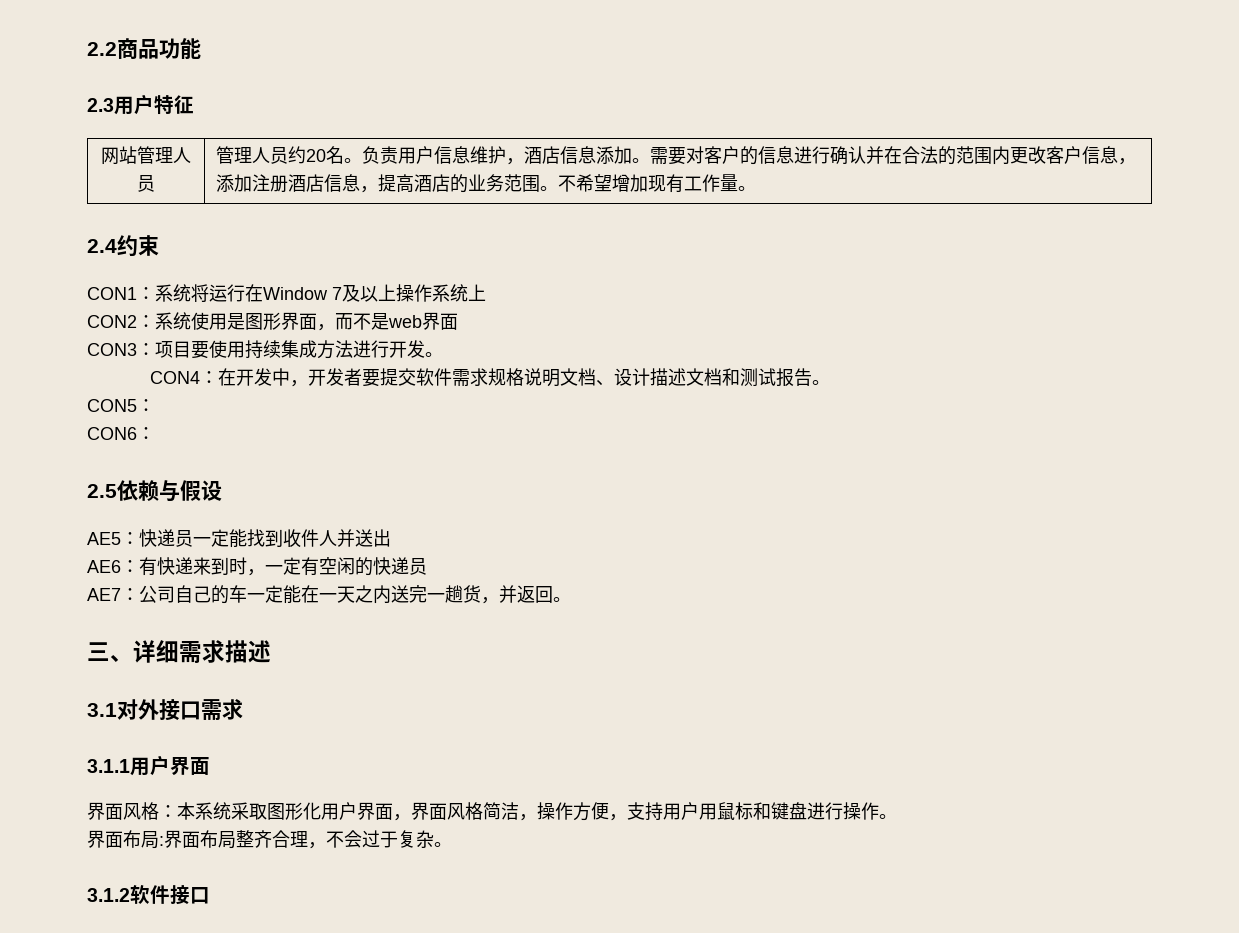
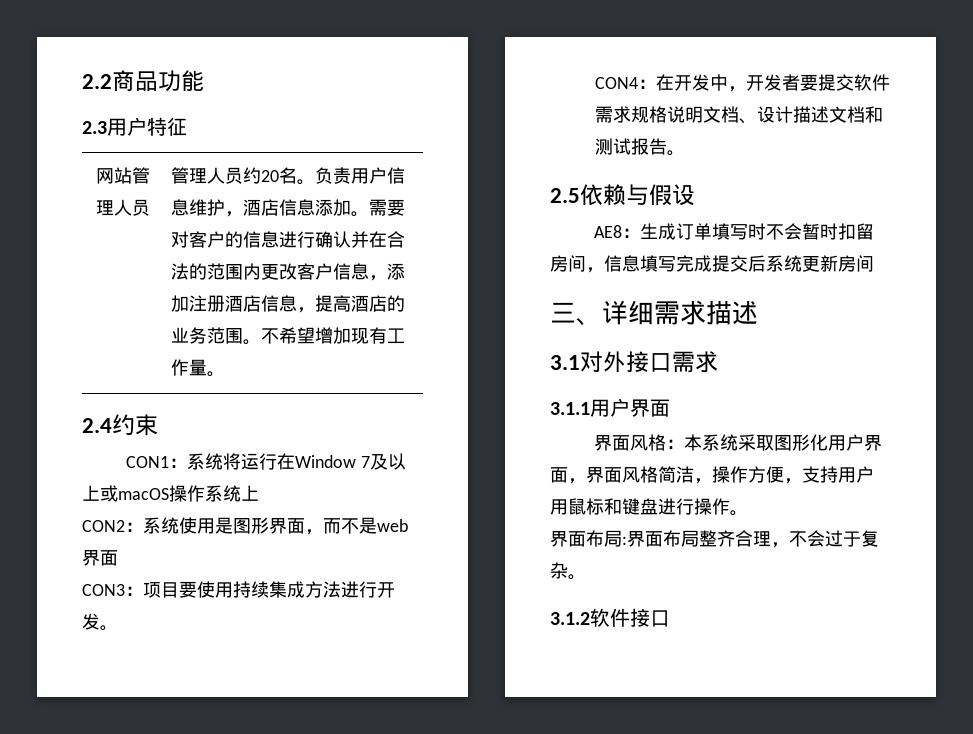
- CON1：系统将运行在Window 7及以上操作系统上
+ CON1：系统将运行在Window 7及以上或macOS操作系统上
- CON5：
- CON6：
- AE5：快递员一定能找到收件人并送出
- AE6：有快递来到时，一定有空闲的快递员
- AE7：公司自己的车一定能在一天之内送完一趟货，并返回。
+ AE8：生成订单填写时不会暂时扣留房间，信息填写完成提交后系统更新房间

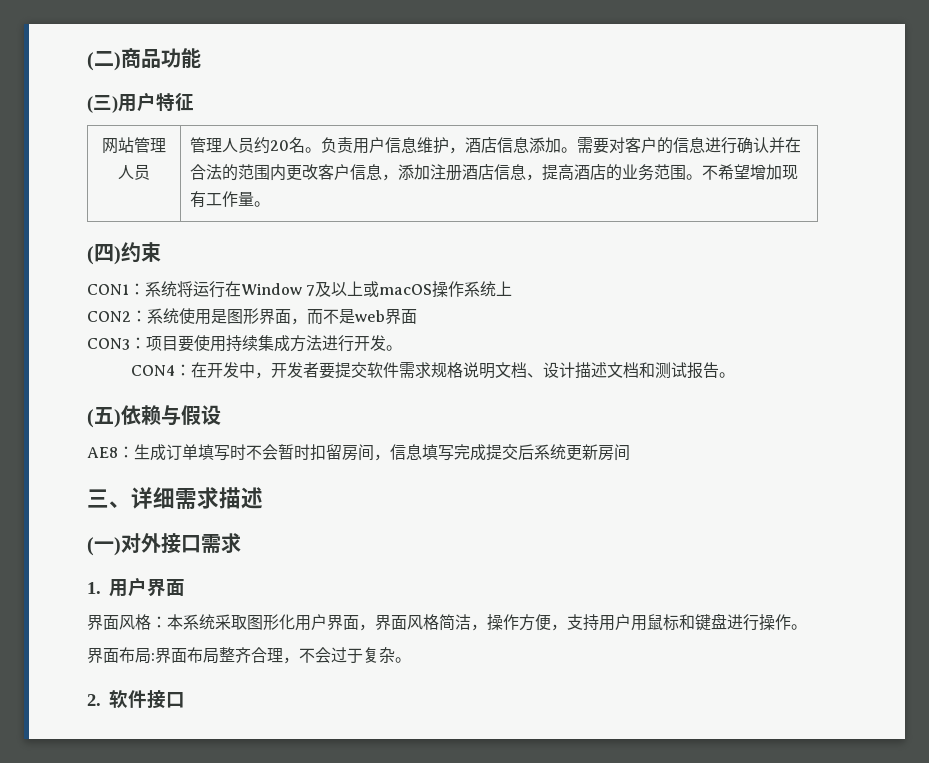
- 2.2商品功能
+ (二)商品功能
- 2.3用户特征
+ (三)用户特征
- 2.4约束
+ (四)约束
- 2.5依赖与假设
+ (五)依赖与假设
- 3.1对外接口需求
+ (一)对外接口需求
- 3.1.1用户界面
+ 1.用户界面
- 3.1.2软件接口
+ 2.软件接口

